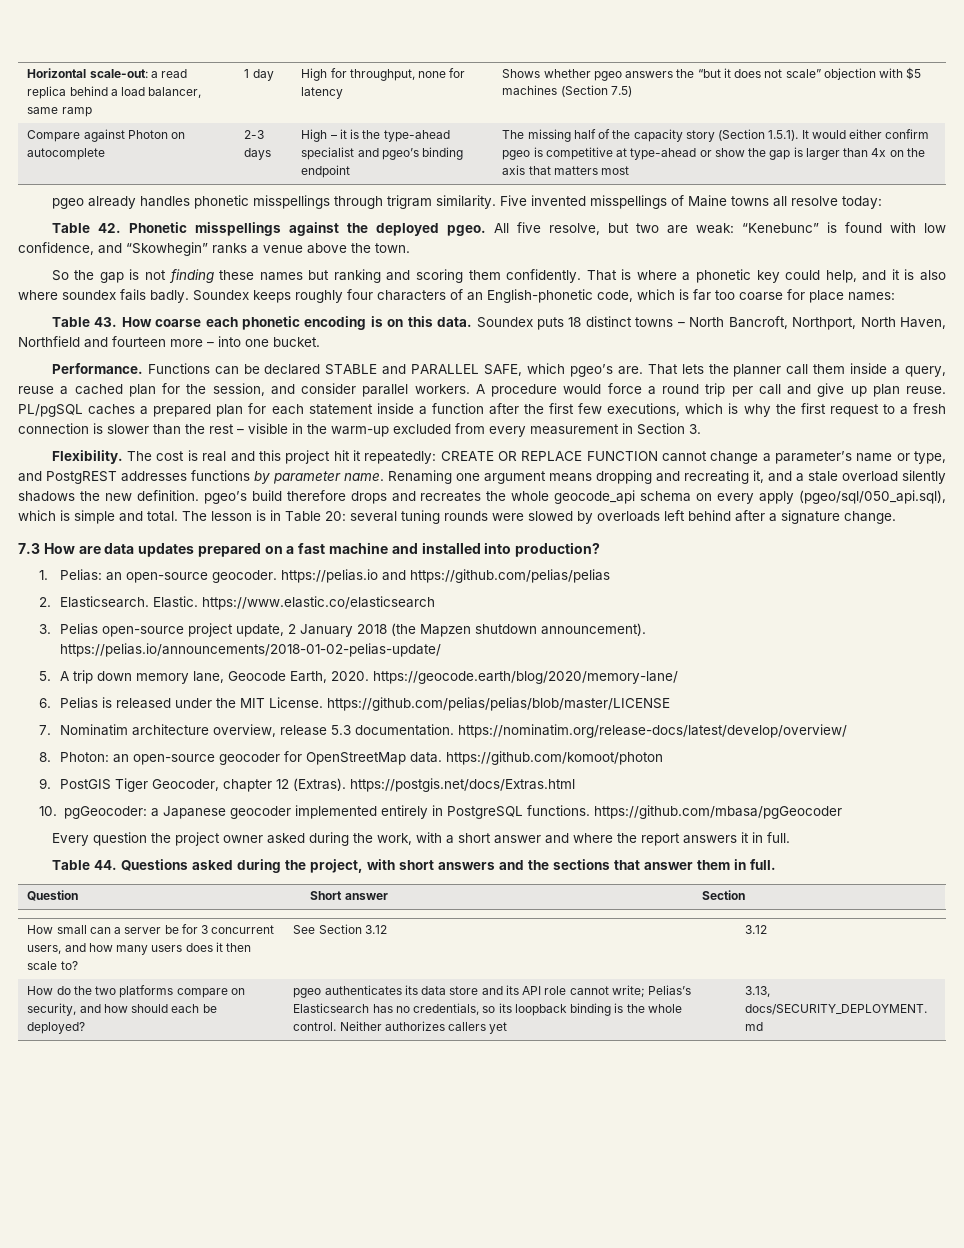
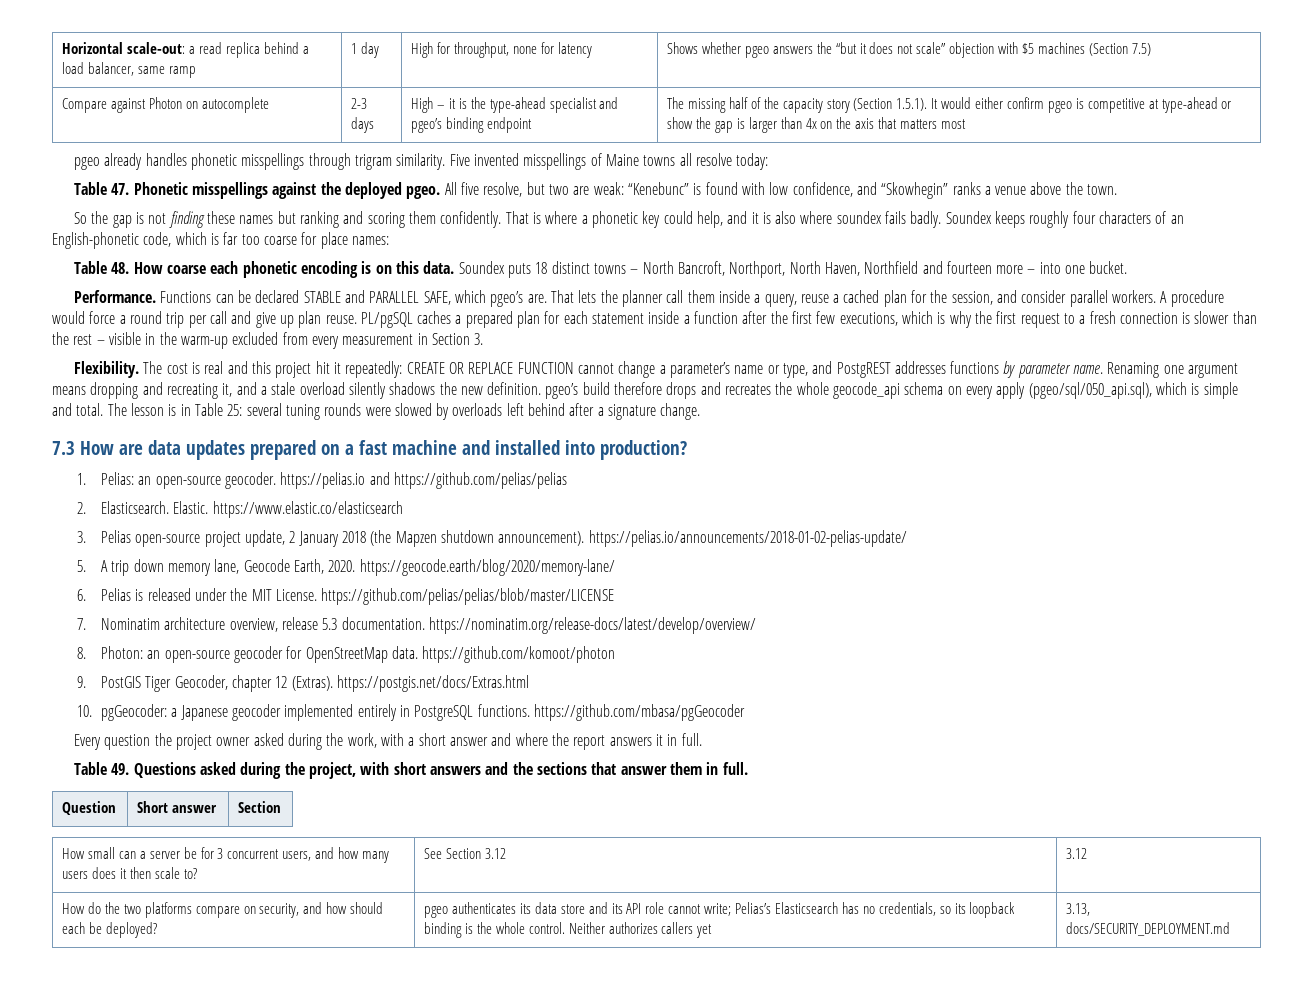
- Table 42. Phonetic misspellings against the deployed pgeo.
+ Table 47. Phonetic misspellings against the deployed pgeo.
- Table 43. How coarse each phonetic encoding is on this data.
+ Table 48. How coarse each phonetic encoding is on this data.
- The lesson is in Table 20: several tuning rounds were slowed by overloads left behind after a signature change.
+ The lesson is in Table 25: several tuning rounds were slowed by overloads left behind after a signature change.
- Table 44. Questions asked during the project, with short answers and the sections that answer them in full.
+ Table 49. Questions asked during the project, with short answers and the sections that answer them in full.

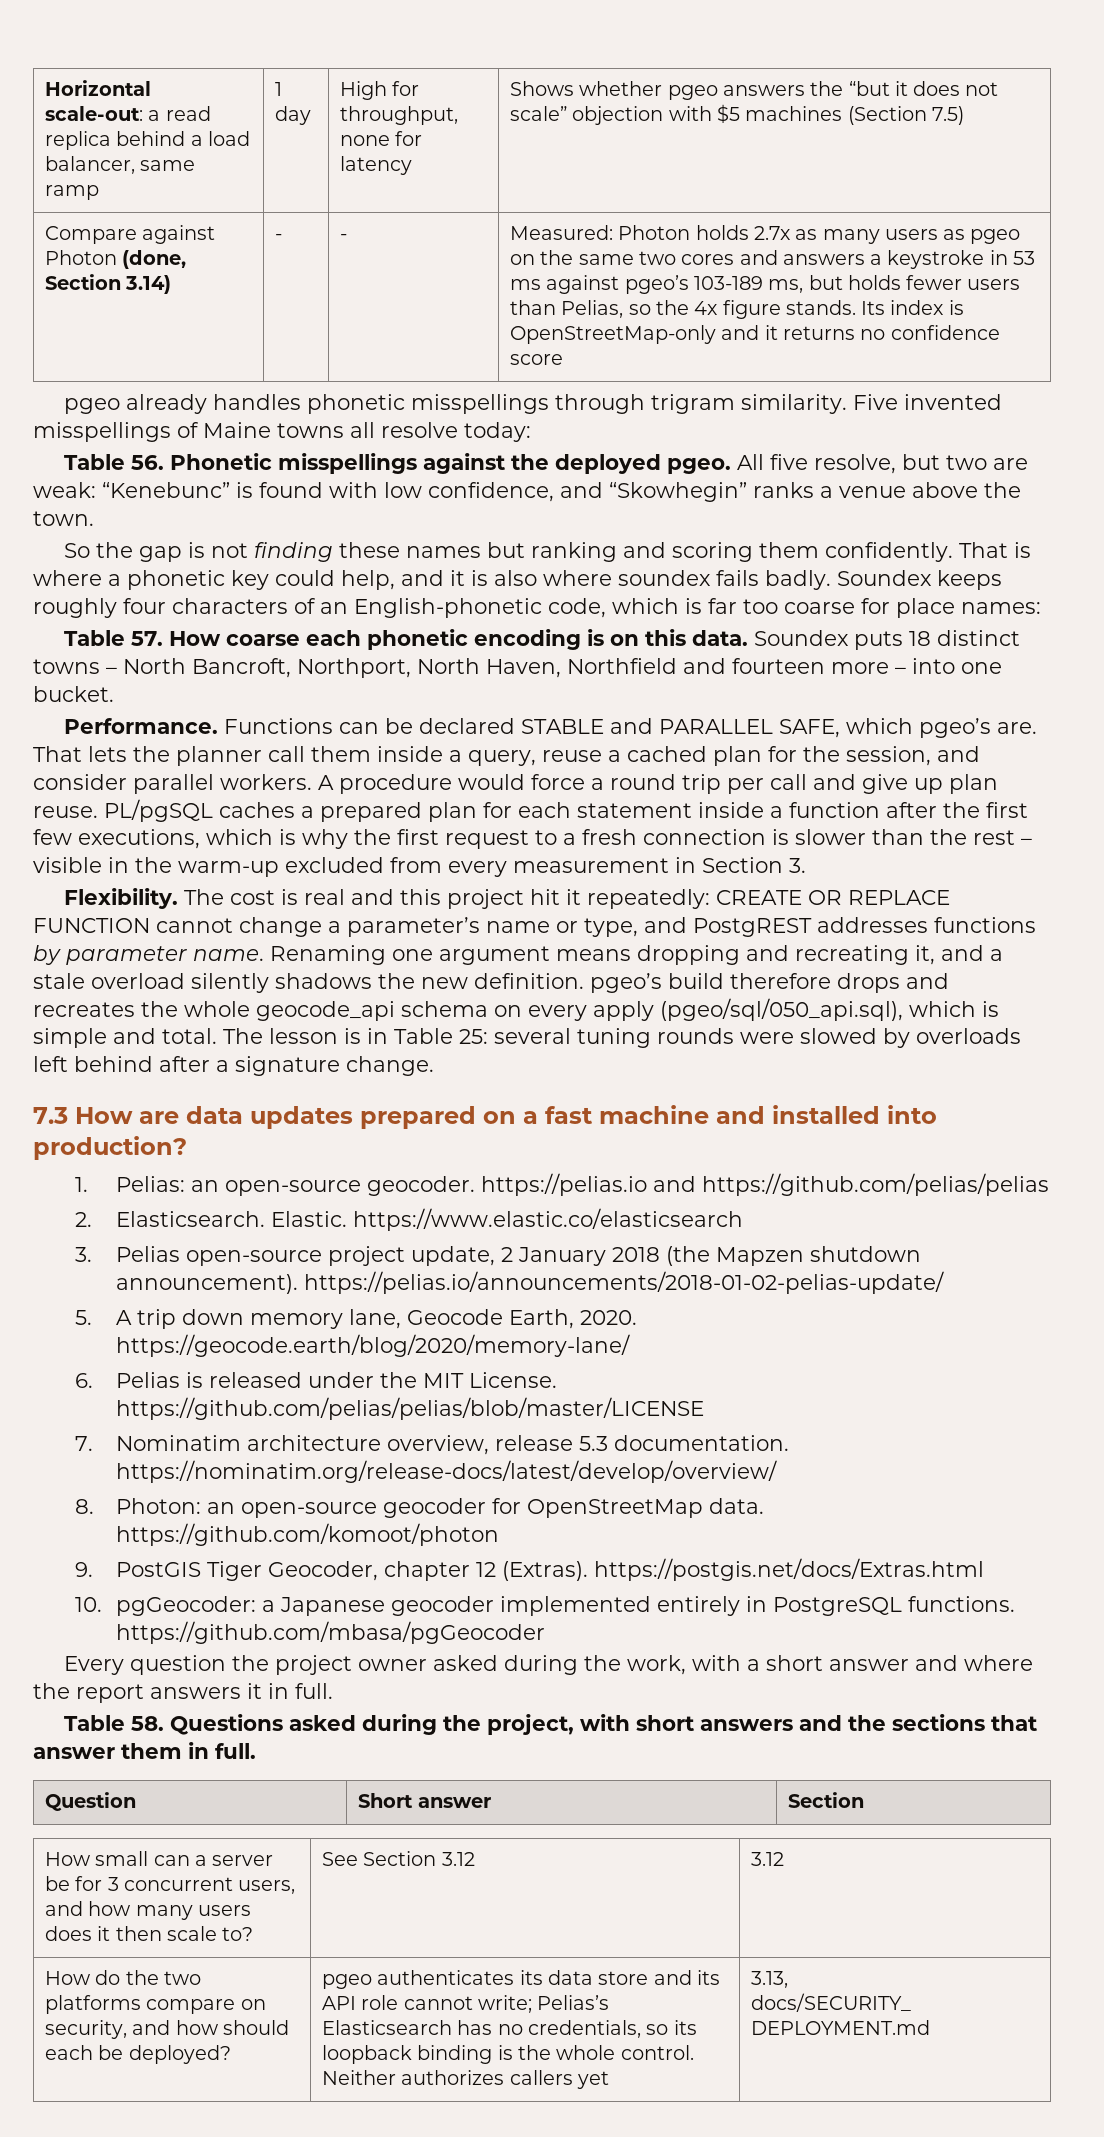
- Compare against Photon on autocomplete | 2-3 days | High – it is the type-ahead specialist and pgeo’s binding endpoint | The missing half of the capacity story (Section 1.5.1). It would either confirm pgeo is competitive at type-ahead or show the gap is larger than 4x on the axis that matters most
+ Compare against Photon (done, Section 3.14) | - | - | Measured: Photon holds 2.7x as many users as pgeo on the same two cores and answers a keystroke in 53 ms against pgeo’s 103-189 ms, but holds fewer users than Pelias, so the 4x figure stands. Its index is OpenStreetMap-only and it returns no confidence score
- Table 47. Phonetic misspellings against the deployed pgeo.
+ Table 56. Phonetic misspellings against the deployed pgeo.
- Table 48. How coarse each phonetic encoding is on this data.
+ Table 57. How coarse each phonetic encoding is on this data.
- Table 49. Questions asked during the project, with short answers and the sections that answer them in full.
+ Table 58. Questions asked during the project, with short answers and the sections that answer them in full.

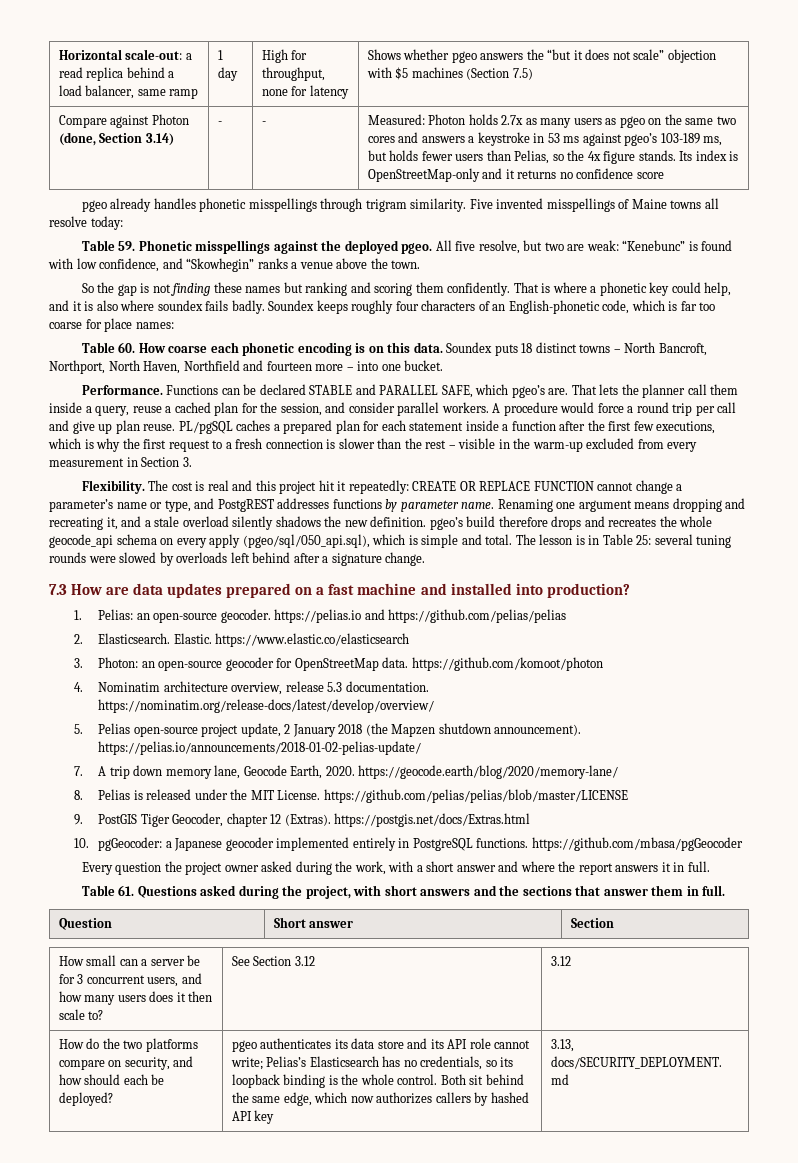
- Table 56. Phonetic misspellings against the deployed pgeo.
+ Table 59. Phonetic misspellings against the deployed pgeo.
- Table 57. How coarse each phonetic encoding is on this data.
+ Table 60. How coarse each phonetic encoding is on this data.
- 3. Pelias open-source project update, 2 January 2018 (the Mapzen shutdown announcement). https://pelias.io/announcements/2018-01-02-pelias-update/
+ 3. Photon: an open-source geocoder for OpenStreetMap data. https://github.com/komoot/photon
+ 4. Nominatim architecture overview, release 5.3 documentation. https://nominatim.org/release-docs/latest/develop/overview/
+ 5. Pelias open-source project update, 2 January 2018 (the Mapzen shutdown announcement). https://pelias.io/announcements/2018-01-02-pelias-update/
- 5. A trip down memory lane, Geocode Earth, 2020. https://geocode.earth/blog/2020/memory-lane/
+ 7. A trip down memory lane, Geocode Earth, 2020. https://geocode.earth/blog/2020/memory-lane/
- 6. Pelias is released under the MIT License. https://github.com/pelias/pelias/blob/master/LICENSE
+ 8. Pelias is released under the MIT License. https://github.com/pelias/pelias/blob/master/LICENSE
- 7. Nominatim architecture overview, release 5.3 documentation. https://nominatim.org/release-docs/latest/develop/overview/
- 8. Photon: an open-source geocoder for OpenStreetMap data. https://github.com/komoot/photon
- Table 58. Questions asked during the project, with short answers and the sections that answer them in full.
+ Table 61. Questions asked during the project, with short answers and the sections that answer them in full.
- Neither authorizes callers yet
+ Both sit behind the same edge, which now authorizes callers by hashed API key

